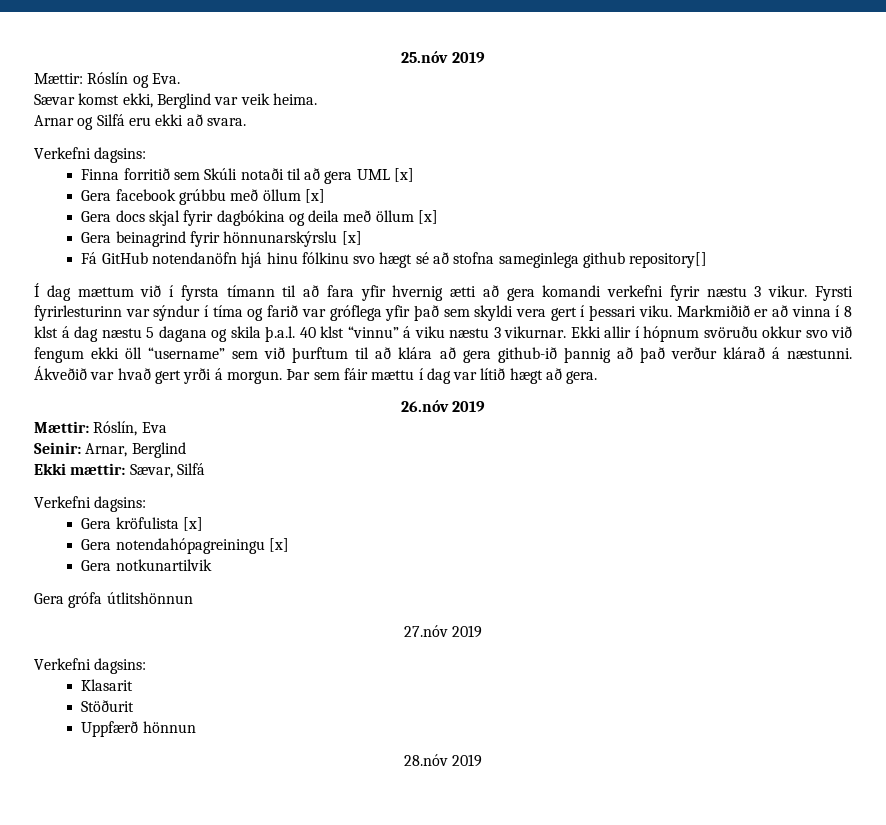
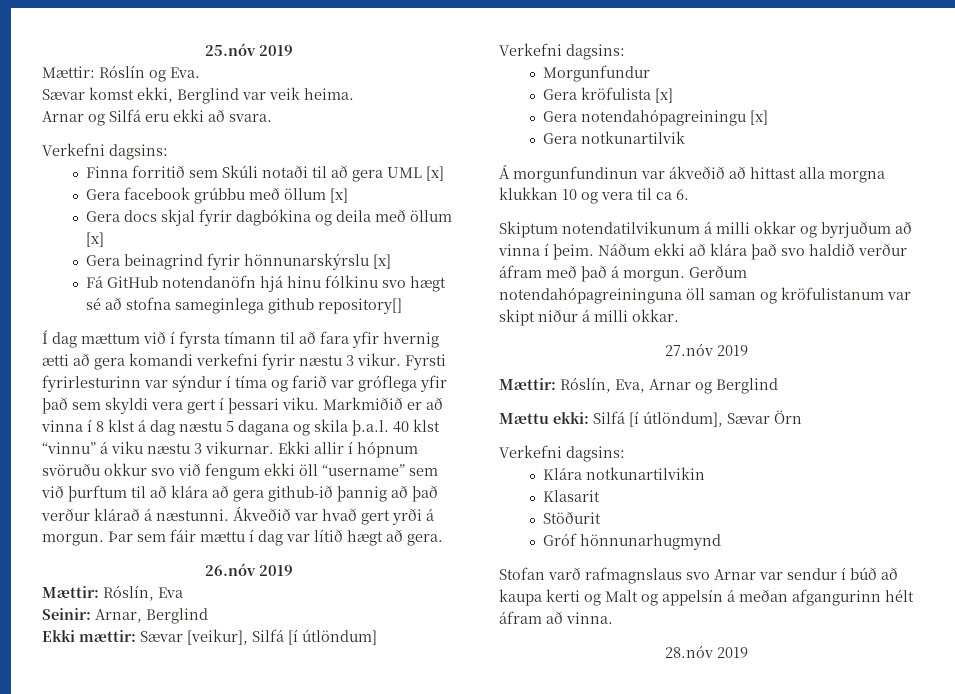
- Ekki mættir: Sævar, Silfá
+ Ekki mættir: Sævar [veikur], Silfá [í útlöndum]
  Verkefni dagsins:
+ Morgunfundur
- Gera grófa útlitshönnun
+ Á morgunfundinun var ákveðið að hittast alla morgna klukkan 10 og vera til ca 6.
+ Skiptum notendatilvikunum á milli okkar og byrjuðum að vinna í þeim. Náðum ekki að klára það svo haldið verður áfram með það á morgun. Gerðum notendahópagreininguna öll saman og kröfulistanum var skipt niður á milli okkar.
  27.nóv 2019
+ Mættir: Róslín, Eva, Arnar og Berglind
+ Mættu ekki: Silfá [í útlöndum], Sævar Örn
  Verkefni dagsins:
+ Klára notkunartilvikin
- Uppfærð hönnun
+ Gróf hönnunarhugmynd
+ Stofan varð rafmagnslaus svo Arnar var sendur í búð að kaupa kerti og Malt og appelsín á meðan afgangurinn hélt áfram að vinna.

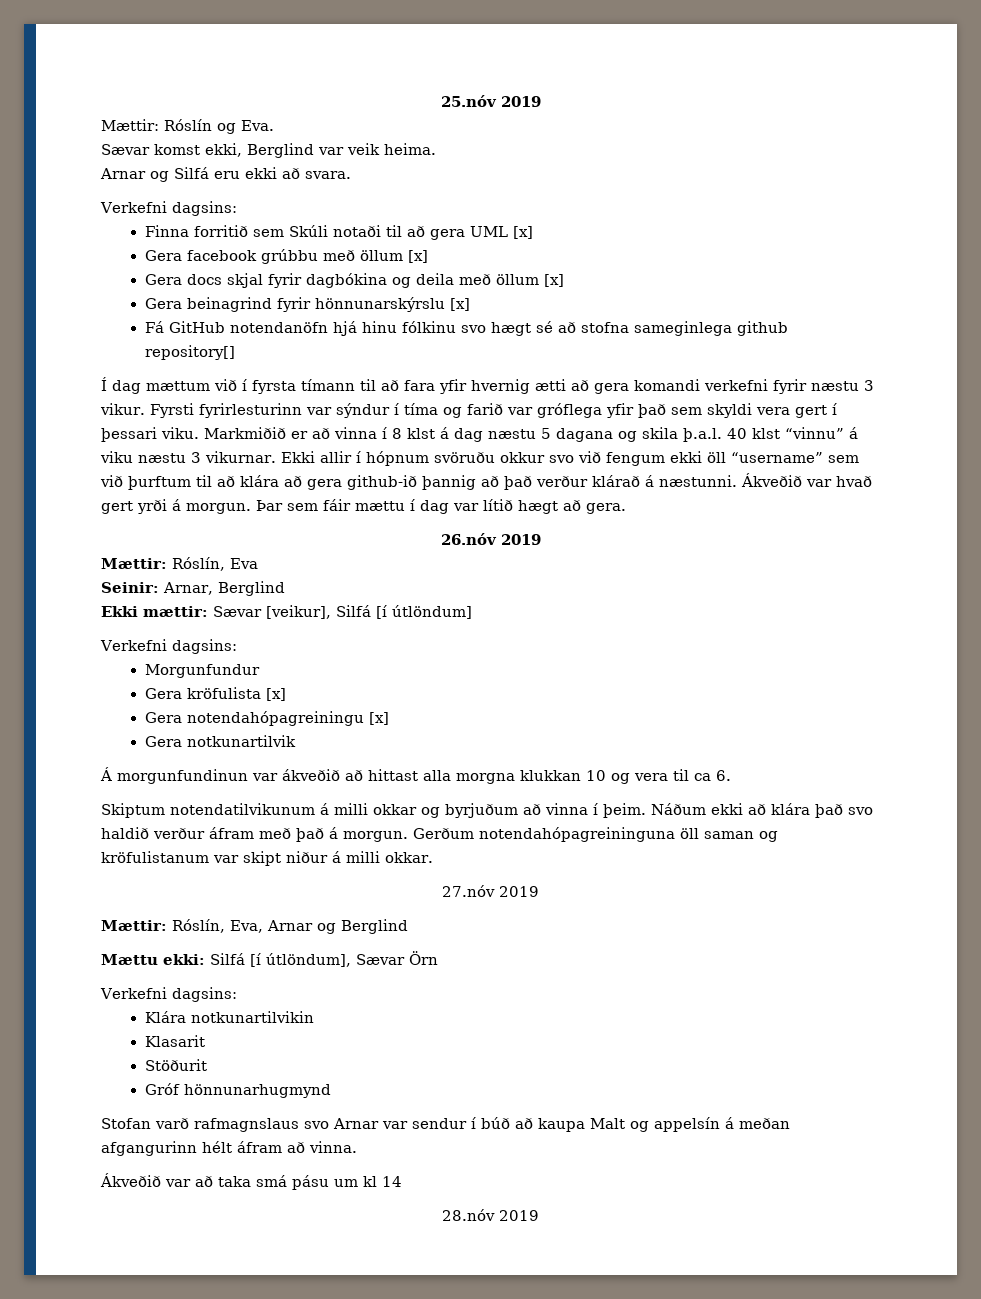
- Stofan varð rafmagnslaus svo Arnar var sendur í búð að kaupa kerti og Malt og appelsín á meðan afgangurinn hélt áfram að vinna.
+ Stofan varð rafmagnslaus svo Arnar var sendur í búð að kaupa Malt og appelsín á meðan afgangurinn hélt áfram að vinna.
+ Ákveðið var að taka smá pásu um kl 14

